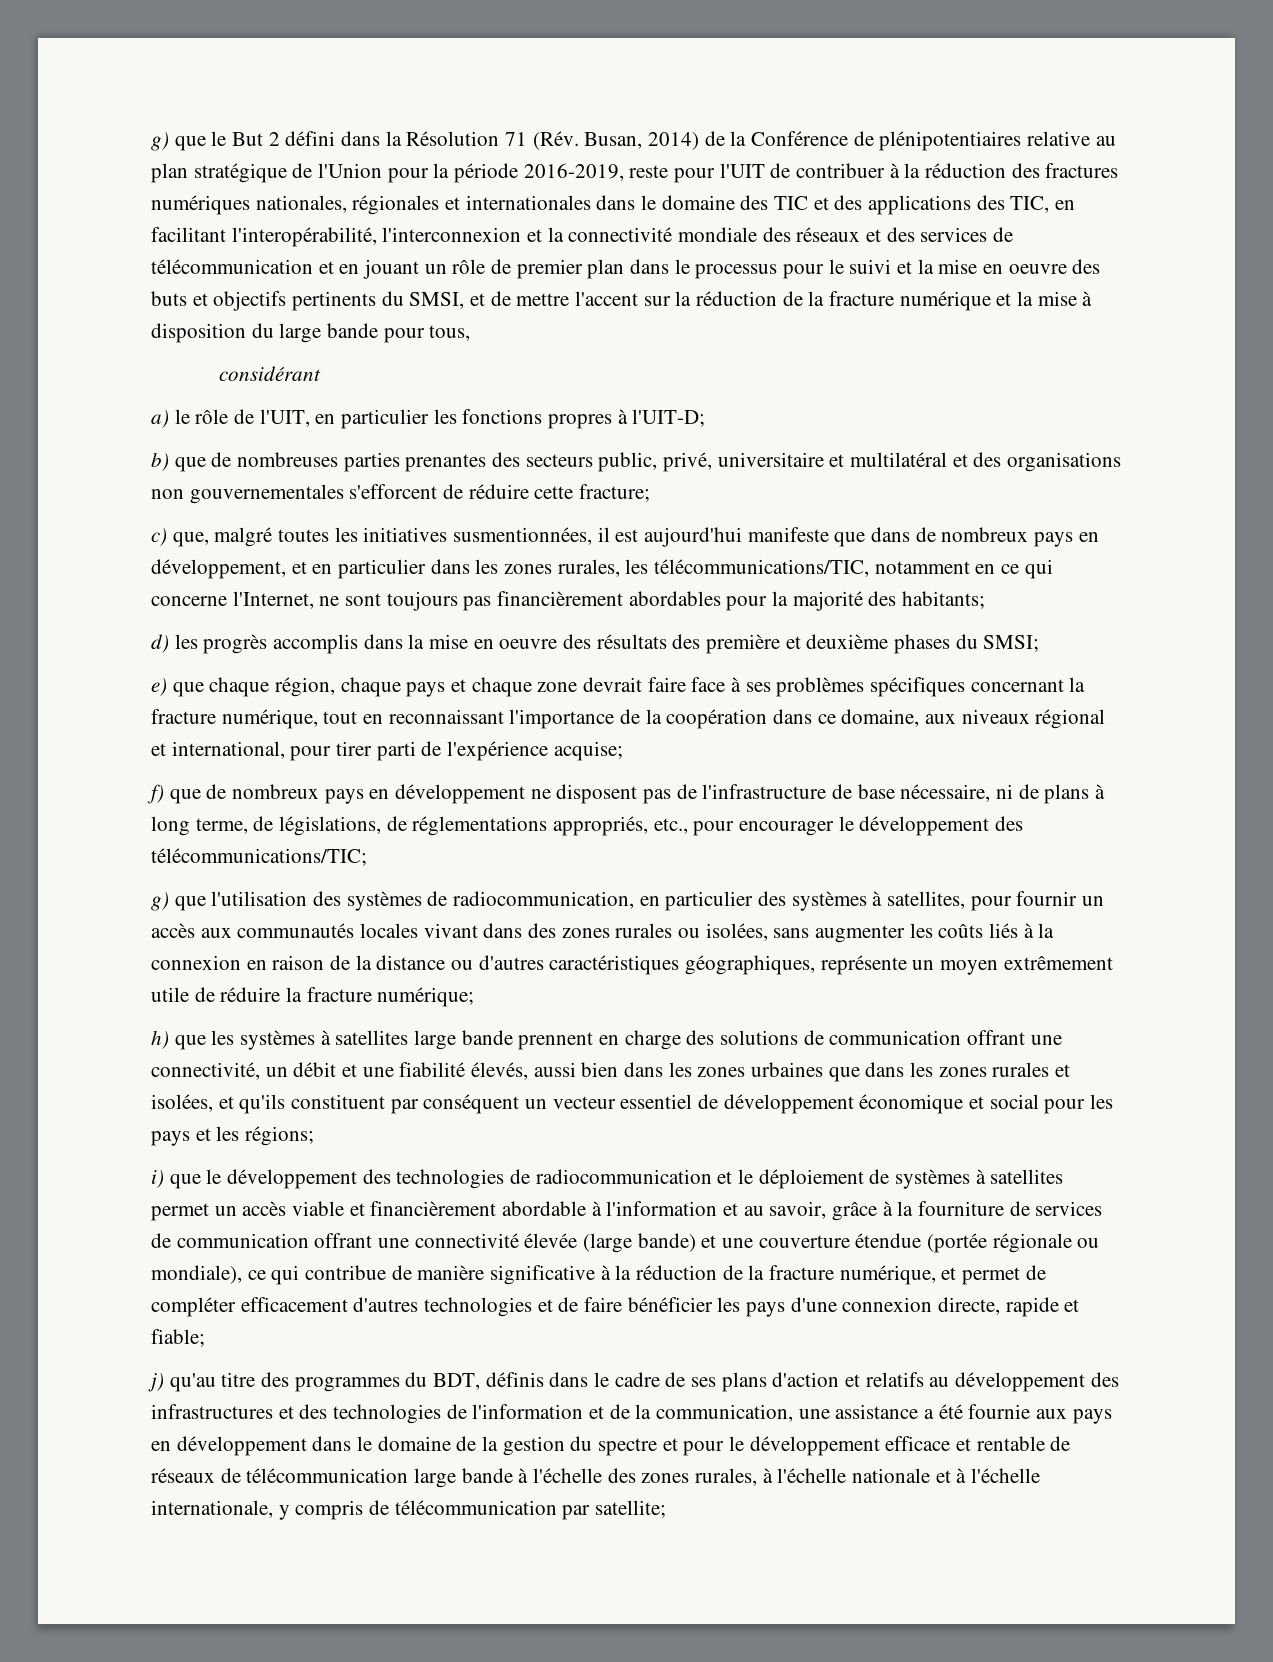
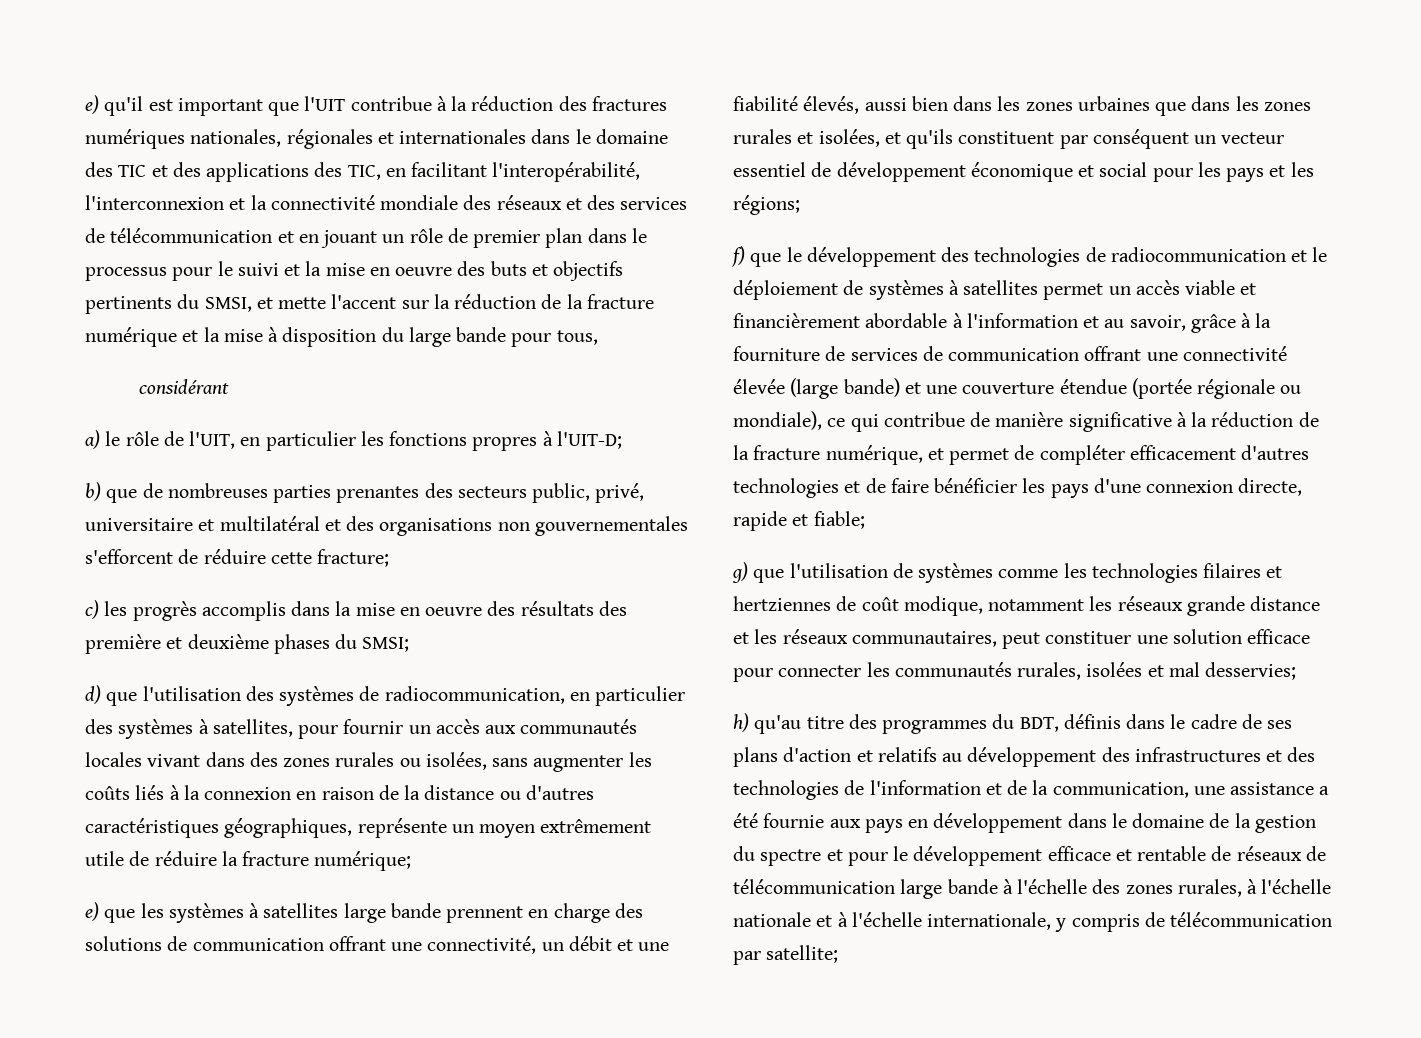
- g) que le But 2 défini dans la Résolution 71 (Rév. Busan, 2014) de la Conférence de plénipotentiaires relative au plan stratégique de l'Union pour la période 2016-2019, reste pour l'UIT de contribuer à la réduction des fractures numériques nationales, régionales et internationales dans le domaine des TIC et des applications des TIC, en facilitant l'interopérabilité, l'interconnexion et la connectivité mondiale des réseaux et des services de télécommunication et en jouant un rôle de premier plan dans le processus pour le suivi et la mise en oeuvre des buts et objectifs pertinents du SMSI, et de mettre l'accent sur la réduction de la fracture numérique et la mise à disposition du large bande pour tous,
+ e) qu'il est important que l'UIT contribue à la réduction des fractures numériques nationales, régionales et internationales dans le domaine des TIC et des applications des TIC, en facilitant l'interopérabilité, l'interconnexion et la connectivité mondiale des réseaux et des services de télécommunication et en jouant un rôle de premier plan dans le processus pour le suivi et la mise en oeuvre des buts et objectifs pertinents du SMSI, et mette l'accent sur la réduction de la fracture numérique et la mise à disposition du large bande pour tous,
- c) que, malgré toutes les initiatives susmentionnées, il est aujourd'hui manifeste que dans de nombreux pays en développement, et en particulier dans les zones rurales, les télécommunications/TIC, notamment en ce qui concerne l'Internet, ne sont toujours pas financièrement abordables pour la majorité des habitants;
- d) les progrès accomplis dans la mise en oeuvre des résultats des première et deuxième phases du SMSI;
+ c) les progrès accomplis dans la mise en oeuvre des résultats des première et deuxième phases du SMSI;
- e) que chaque région, chaque pays et chaque zone devrait faire face à ses problèmes spécifiques concernant la fracture numérique, tout en reconnaissant l'importance de la coopération dans ce domaine, aux niveaux régional et international, pour tirer parti de l'expérience acquise;
- f) que de nombreux pays en développement ne disposent pas de l'infrastructure de base nécessaire, ni de plans à long terme, de législations, de réglementations appropriés, etc., pour encourager le développement des télécommunications/TIC;
- g) que l'utilisation des systèmes de radiocommunication, en particulier des systèmes à satellites, pour fournir un accès aux communautés locales vivant dans des zones rurales ou isolées, sans augmenter les coûts liés à la connexion en raison de la distance ou d'autres caractéristiques géographiques, représente un moyen extrêmement utile de réduire la fracture numérique;
+ d) que l'utilisation des systèmes de radiocommunication, en particulier des systèmes à satellites, pour fournir un accès aux communautés locales vivant dans des zones rurales ou isolées, sans augmenter les coûts liés à la connexion en raison de la distance ou d'autres caractéristiques géographiques, représente un moyen extrêmement utile de réduire la fracture numérique;
- h) que les systèmes à satellites large bande prennent en charge des solutions de communication offrant une connectivité, un débit et une fiabilité élevés, aussi bien dans les zones urbaines que dans les zones rurales et isolées, et qu'ils constituent par conséquent un vecteur essentiel de développement économique et social pour les pays et les régions;
+ e) que les systèmes à satellites large bande prennent en charge des solutions de communication offrant une connectivité, un débit et une fiabilité élevés, aussi bien dans les zones urbaines que dans les zones rurales et isolées, et qu'ils constituent par conséquent un vecteur essentiel de développement économique et social pour les pays et les régions;
- i) que le développement des technologies de radiocommunication et le déploiement de systèmes à satellites permet un accès viable et financièrement abordable à l'information et au savoir, grâce à la fourniture de services de communication offrant une connectivité élevée (large bande) et une couverture étendue (portée régionale ou mondiale), ce qui contribue de manière significative à la réduction de la fracture numérique, et permet de compléter efficacement d'autres technologies et de faire bénéficier les pays d'une connexion directe, rapide et fiable;
+ f) que le développement des technologies de radiocommunication et le déploiement de systèmes à satellites permet un accès viable et financièrement abordable à l'information et au savoir, grâce à la fourniture de services de communication offrant une connectivité élevée (large bande) et une couverture étendue (portée régionale ou mondiale), ce qui contribue de manière significative à la réduction de la fracture numérique, et permet de compléter efficacement d'autres technologies et de faire bénéficier les pays d'une connexion directe, rapide et fiable;
- j) qu'au titre des programmes du BDT, définis dans le cadre de ses plans d'action et relatifs au développement des infrastructures et des technologies de l'information et de la communication, une assistance a été fournie aux pays en développement dans le domaine de la gestion du spectre et pour le développement efficace et rentable de réseaux de télécommunication large bande à l'échelle des zones rurales, à l'échelle nationale et à l'échelle internationale, y compris de télécommunication par satellite;
+ g) que l'utilisation de systèmes comme les technologies filaires et hertziennes de coût modique, notamment les réseaux grande distance et les réseaux communautaires, peut constituer une solution efficace pour connecter les communautés rurales, isolées et mal desservies;
+ h) qu'au titre des programmes du BDT, définis dans le cadre de ses plans d'action et relatifs au développement des infrastructures et des technologies de l'information et de la communication, une assistance a été fournie aux pays en développement dans le domaine de la gestion du spectre et pour le développement efficace et rentable de réseaux de télécommunication large bande à l'échelle des zones rurales, à l'échelle nationale et à l'échelle internationale, y compris de télécommunication par satellite;

